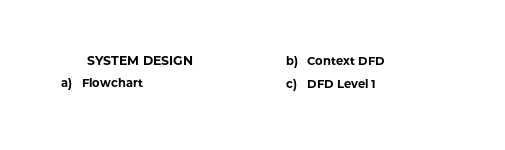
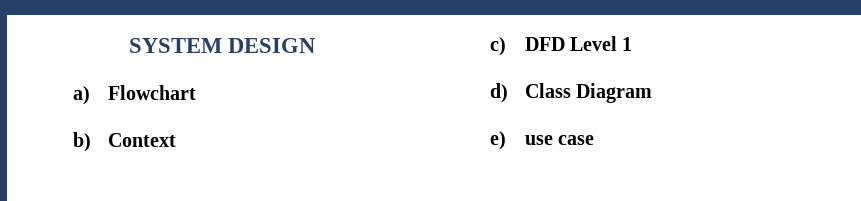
- b) Context DFD
+ b) Context
+ d) Class Diagram
+ e) use case

